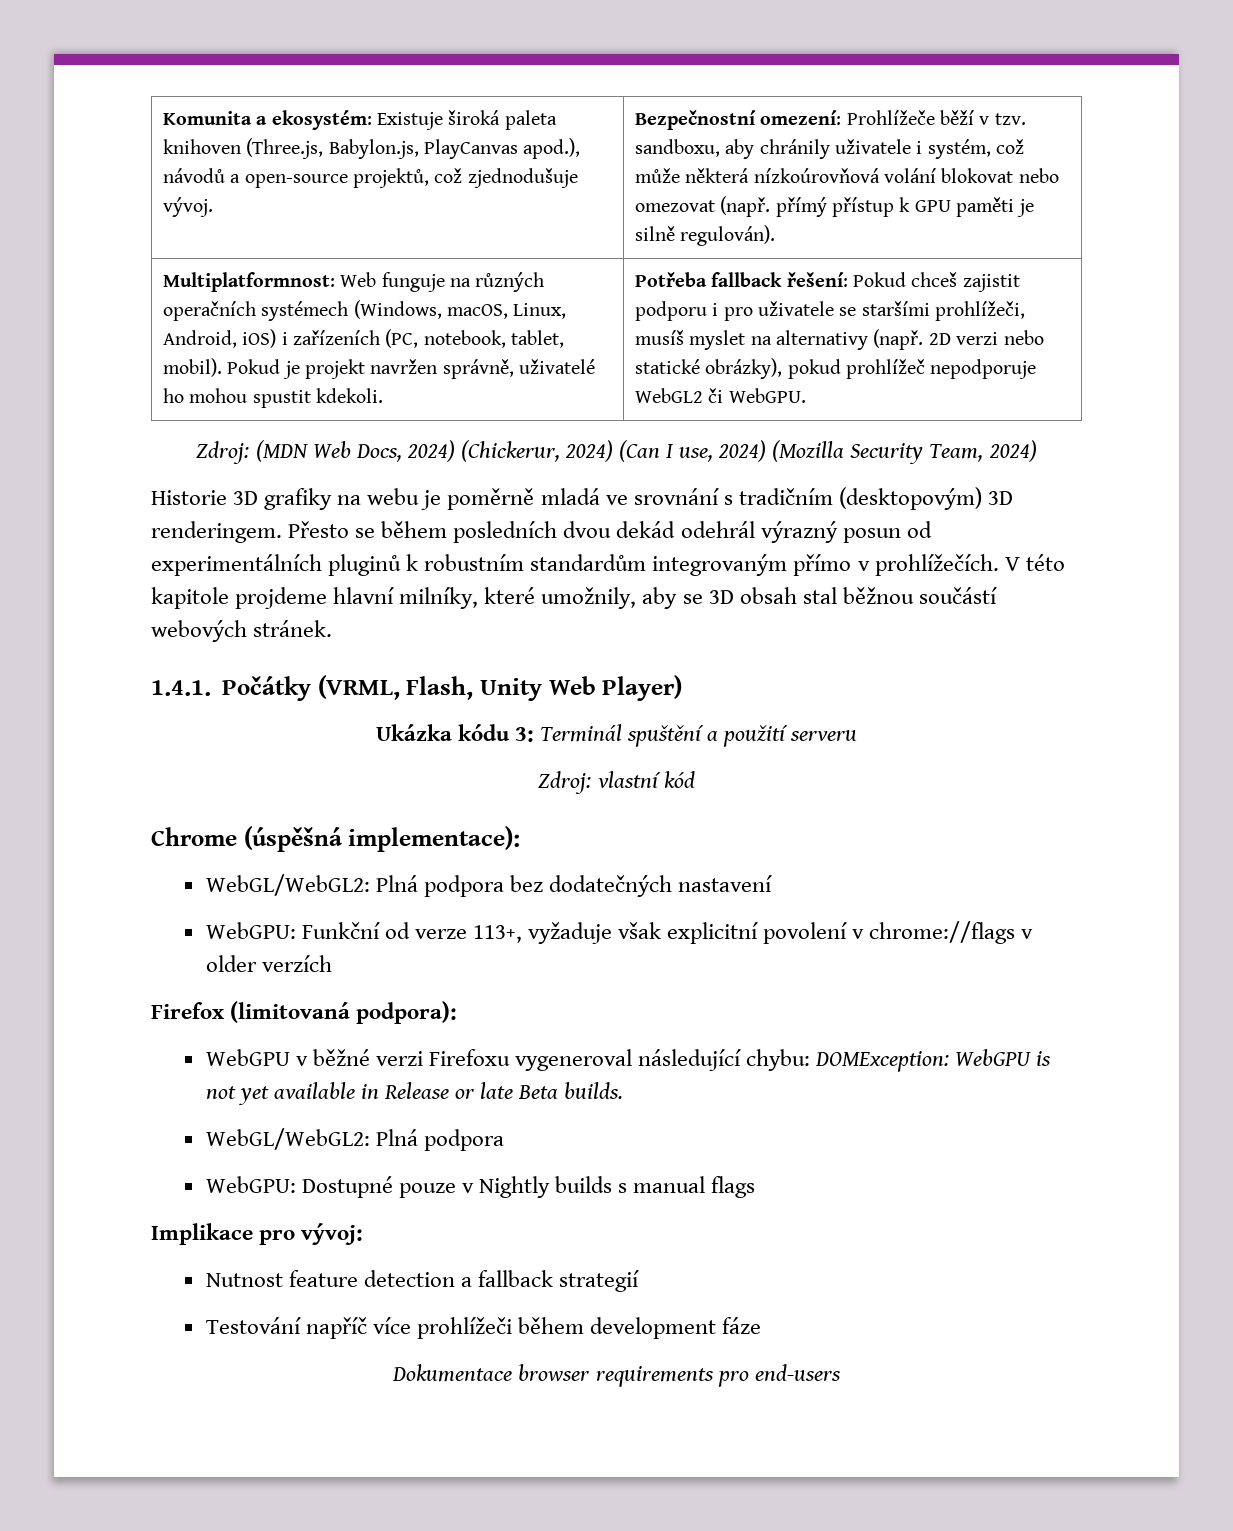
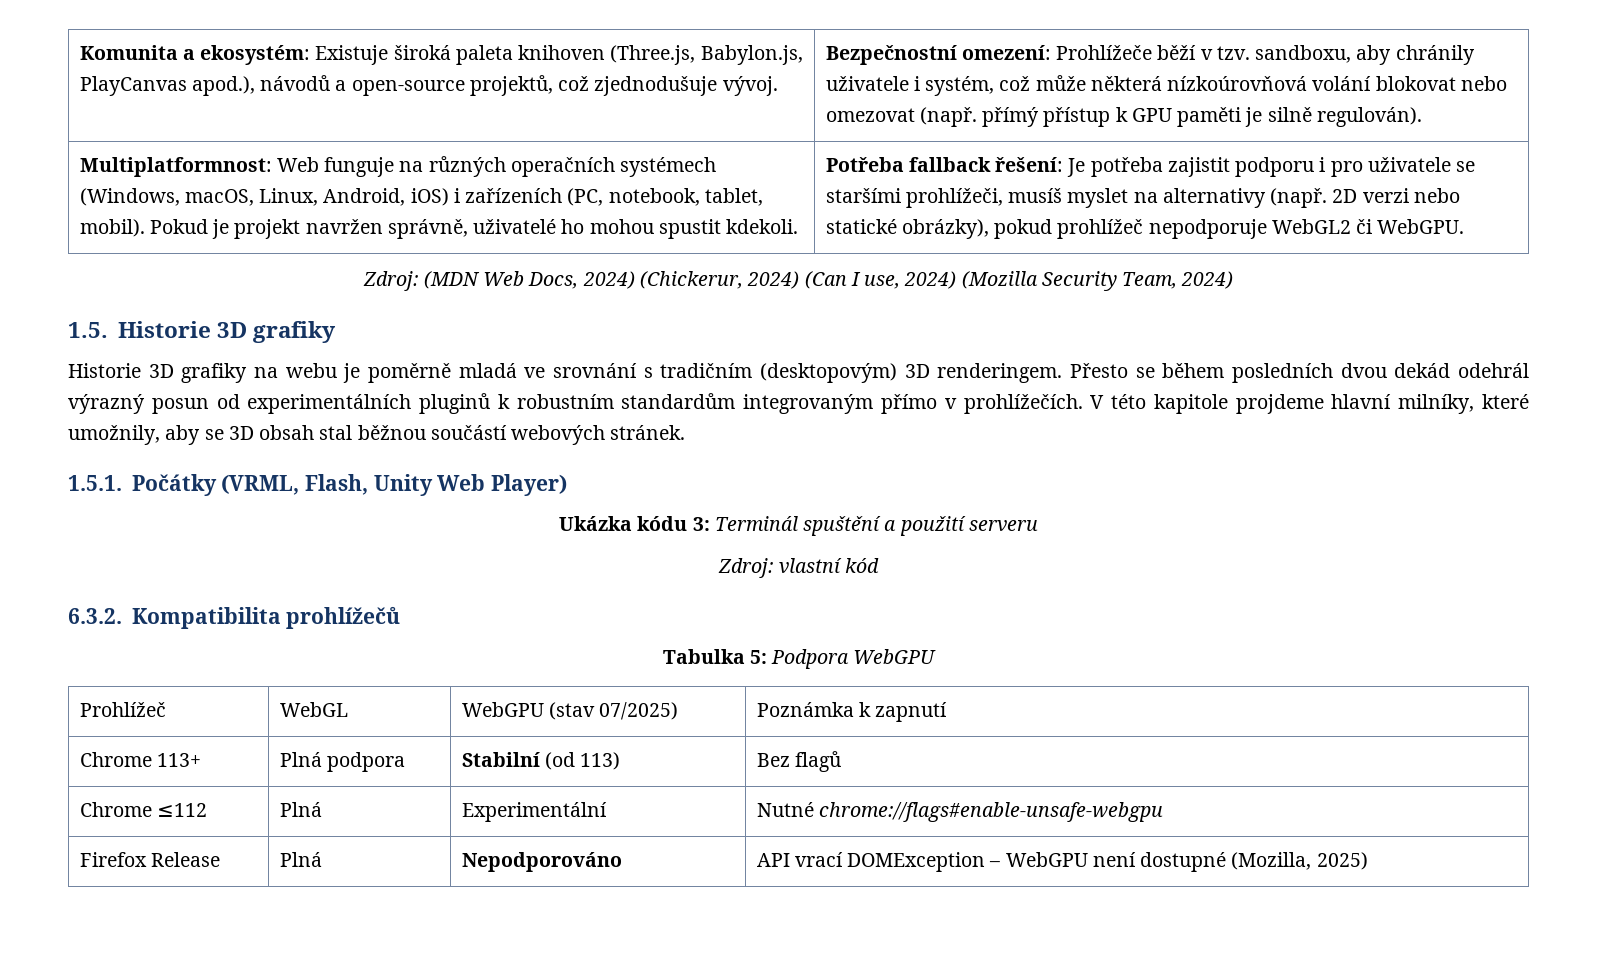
- Potřeba fallback řešení: Pokud chceš zajistit podporu i pro uživatele se staršími prohlížeči, musíš myslet na alternativy (např.
+ Potřeba fallback řešení: Je potřeba zajistit podporu i pro uživatele se staršími prohlížeči, musíš myslet na alternativy (např.
+ 1.5. Historie 3D grafiky
- 1.4.1. Počátky (VRML, Flash, Unity Web Player)
+ 1.5.1. Počátky (VRML, Flash, Unity Web Player)
- Chrome (úspěšná implementace):
- WebGL/WebGL2: Plná podpora bez dodatečných nastavení
- WebGPU: Funkční od verze 113+, vyžaduje však explicitní povolení v chrome://flags v older verzích
- Firefox (limitovaná podpora):
- WebGPU v běžné verzi Firefoxu vygeneroval následující chybu: DOMException: WebGPU is not yet available in Release or late Beta builds.
- WebGL/WebGL2: Plná podpora
- WebGPU: Dostupné pouze v Nightly builds s manual flags
- Implikace pro vývoj:
- Nutnost feature detection a fallback strategií
- Testování napříč více prohlížeči během development fáze
- Dokumentace browser requirements pro end-users
+ 6.3.2. Kompatibilita prohlížečů
+ Tabulka 5: Podpora WebGPU
+ Prohlížeč | WebGL | WebGPU (stav 07/2025) | Poznámka k zapnutí
+ Chrome 113+ | Plná podpora | Stabilní (od 113) | Bez flagů
+ Chrome ≤112 | Plná | Experimentální | Nutné chrome://flags#enable-unsafe-webgpu
+ Firefox Release | Plná | Nepodporováno | API vrací DOMException – WebGPU není dostupné (Mozilla, 2025)

